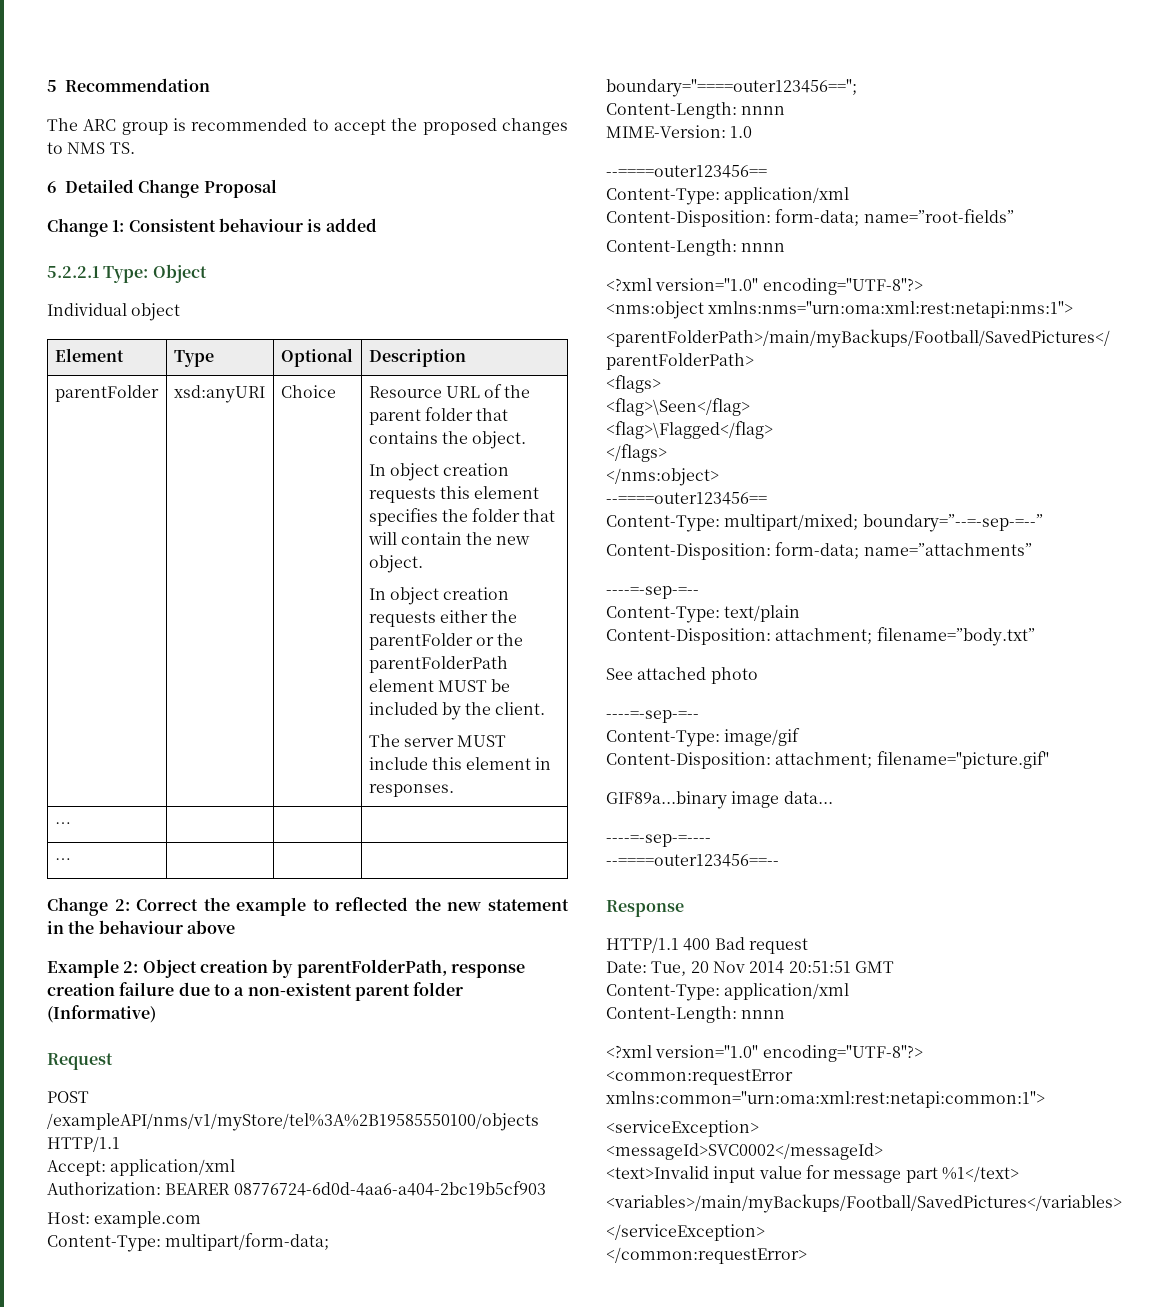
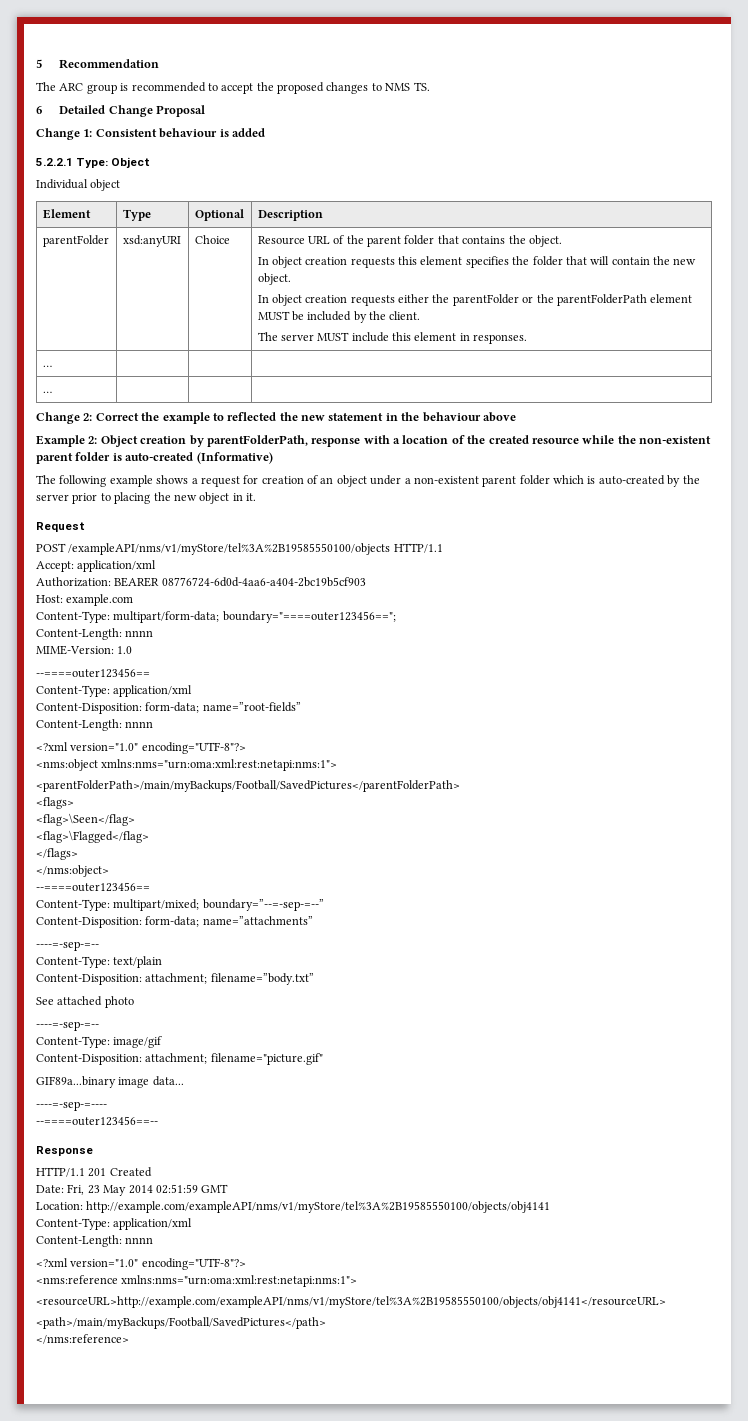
- Example 2: Object creation by parentFolderPath, response creation failure due to a non-existent parent folder (Informative)
+ Example 2: Object creation by parentFolderPath, response with a location of the created resource while the non-existent parent folder is auto-created (Informative)
+ The following example shows a request for creation of an object under a non-existent parent folder which is auto-created by the server prior to placing the new object in it.
- HTTP/1.1 400 Bad request
- Date: Tue, 20 Nov 2014 20:51:51 GMT
+ HTTP/1.1 201 Created
+ Date: Fri, 23 May 2014 02:51:59 GMT
+ Location: http://example.com/exampleAPI/nms/v1/myStore/tel%3A%2B19585550100/objects/obj4141
- <common:requestError xmlns:common="urn:oma:xml:rest:netapi:common:1">
- <serviceException>
- <messageId>SVC0002</messageId>
- <text>Invalid input value for message part %1</text>
- <variables>/main/myBackups/Football/SavedPictures</variables>
- </serviceException>
- </common:requestError>
+ <nms:reference xmlns:nms="urn:oma:xml:rest:netapi:nms:1">
+ <resourceURL>http://example.com/exampleAPI/nms/v1/myStore/tel%3A%2B19585550100/objects/obj4141</resourceURL>
+ <path>/main/myBackups/Football/SavedPictures</path>
+ </nms:reference>

